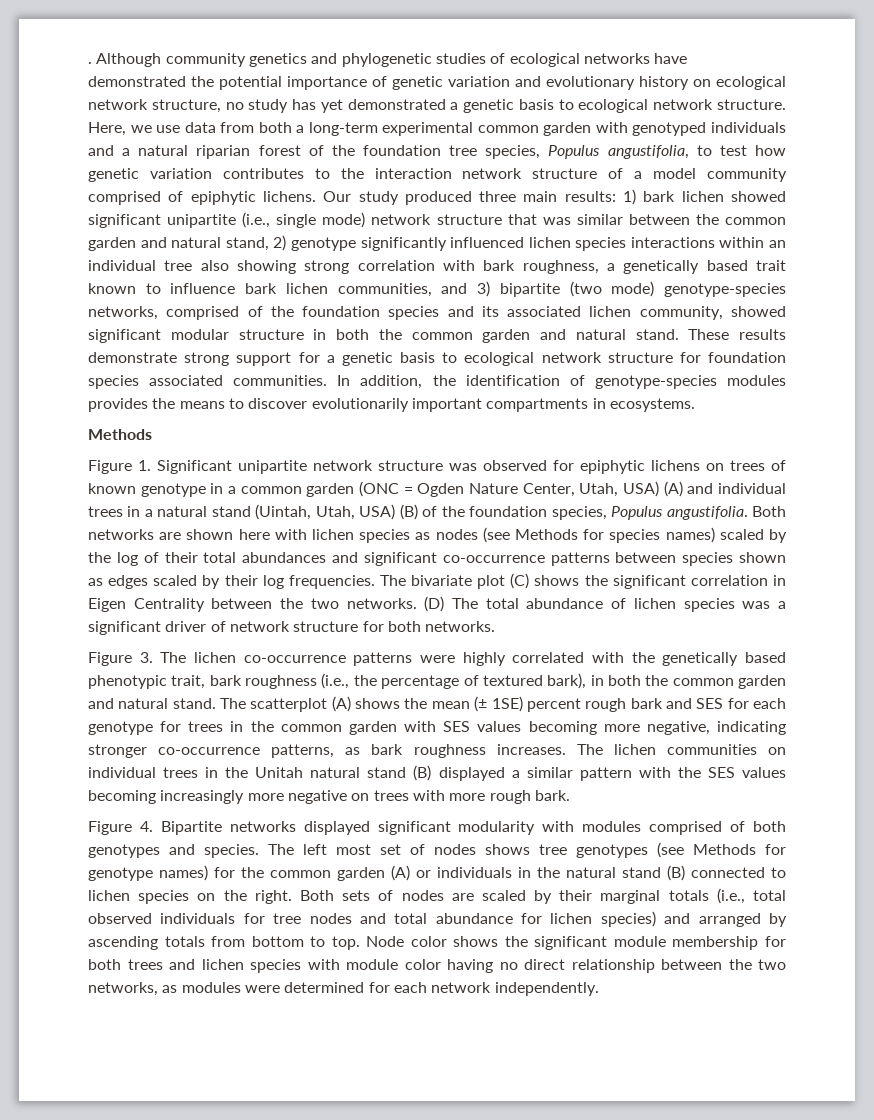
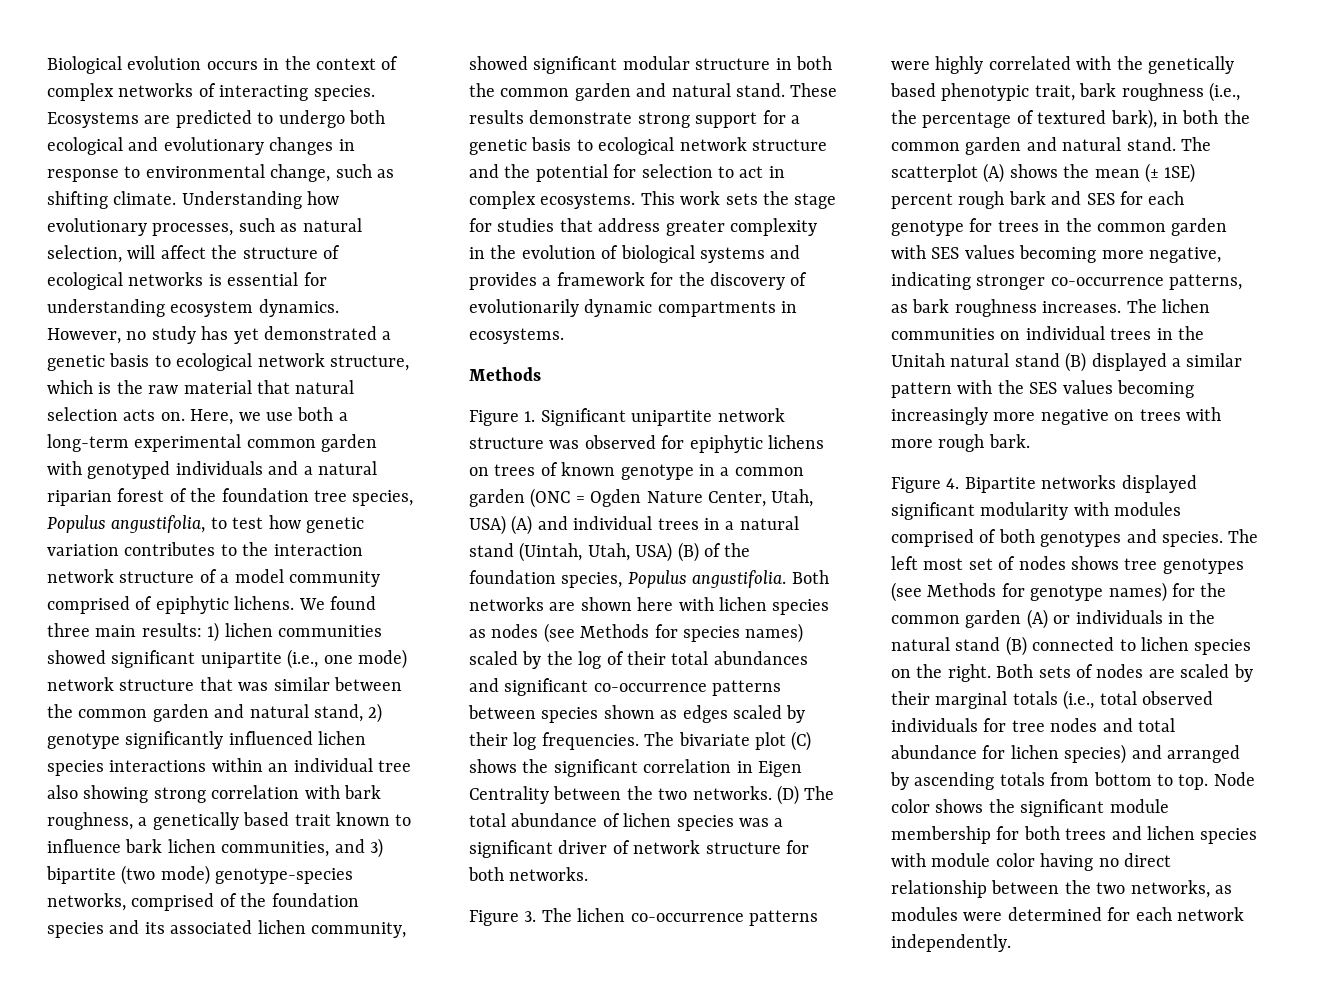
- . Although community genetics and phylogenetic studies of ecological networks have demonstrated the potential importance of genetic variation and evolutionary history on ecological network structure, no study has yet demonstrated a genetic basis to ecological network structure.
+ Biological evolution occurs in the context of complex networks of interacting species. Ecosystems are predicted to undergo both ecological and evolutionary changes in response to environmental change, such as shifting climate. Understanding how evolutionary processes, such as natural selection, will affect the structure of ecological networks is essential for understanding ecosystem dynamics. However, no study has yet demonstrated a genetic basis to ecological network structure, which is the raw material that natural selection acts on.
- Here, we use data from both a long-term experimental common garden with genotyped individuals and a natural riparian forest of the foundation tree species, Populus angustifolia, to test how genetic variation contributes to the interaction network structure of a model community comprised of epiphytic lichens.
+ Here, we use both a long-term experimental common garden with genotyped individuals and a natural riparian forest of the foundation tree species, Populus angustifolia, to test how genetic variation contributes to the interaction network structure of a model community comprised of epiphytic lichens.
- Our study produced three main results:
+ We found three main results:
- 1) bark lichen showed significant unipartite (i.e., single mode) network structure that was similar between the common garden and natural stand, 2) genotype significantly influenced lichen species interactions within an individual tree also showing strong correlation with bark roughness, a genetically based trait known to influence bark lichen communities, and 3) bipartite (two mode) genotype-species networks, comprised of the foundation species and its associated lichen community, showed significant modular structure in both the common garden and natural stand.
+ 1) lichen communities showed significant unipartite (i.e., one mode) network structure that was similar between the common garden and natural stand, 2) genotype significantly influenced lichen species interactions within an individual tree also showing strong correlation with bark roughness, a genetically based trait known to influence bark lichen communities, and 3) bipartite (two mode) genotype-species networks, comprised of the foundation species and its associated lichen community, showed significant modular structure in both the common garden and natural stand.
- These results demonstrate strong support for a genetic basis to ecological network structure for foundation species associated communities. In addition, the identification of genotype-species modules provides the means to discover evolutionarily important compartments in ecosystems.
+ These results demonstrate strong support for a genetic basis to ecological network structure and the potential for selection to act in complex ecosystems. This work sets the stage for studies that address greater complexity in the evolution of biological systems and provides a framework for the discovery of evolutionarily dynamic compartments in ecosystems.

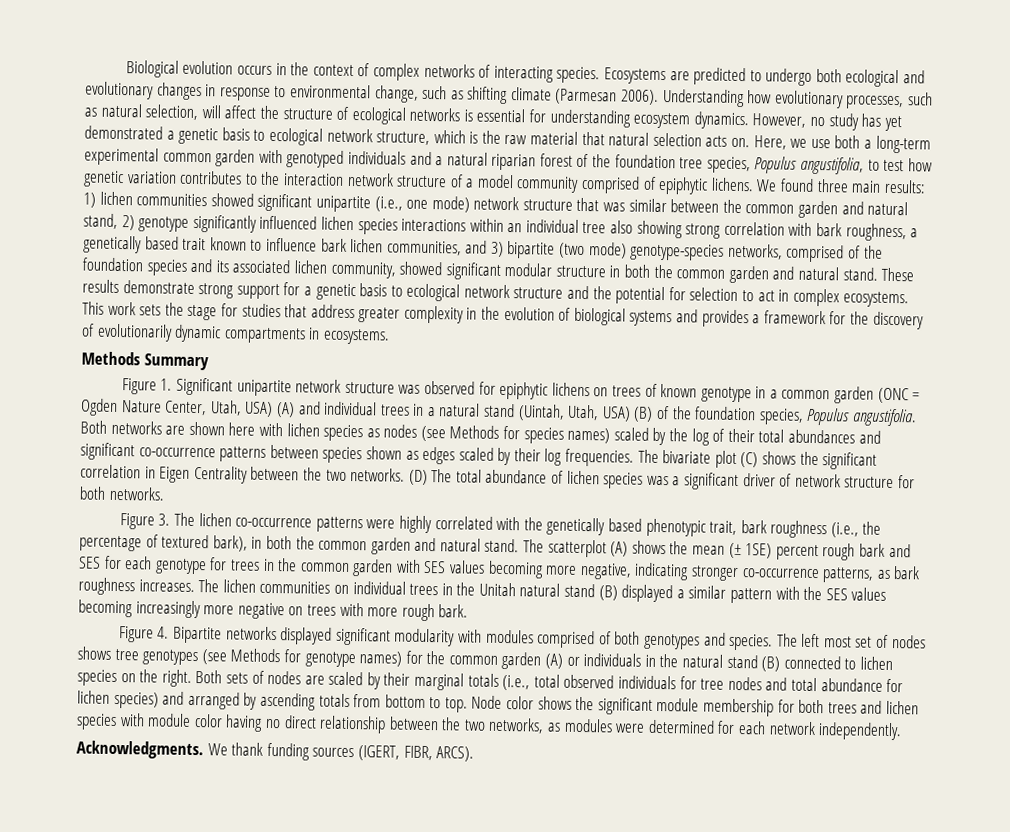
- Ecosystems are predicted to undergo both ecological and evolutionary changes in response to environmental change, such as shifting climate.
+ Ecosystems are predicted to undergo both ecological and evolutionary changes in response to environmental change, such as shifting climate (Parmesan 2006).
  This work sets the stage for studies that address greater complexity in the evolution of biological systems and provides a framework for the discovery of evolutionarily dynamic compartments in ecosystems.
- Methods
+ Methods Summary
+ Acknowledgments. We thank funding sources (IGERT, FIBR, ARCS).

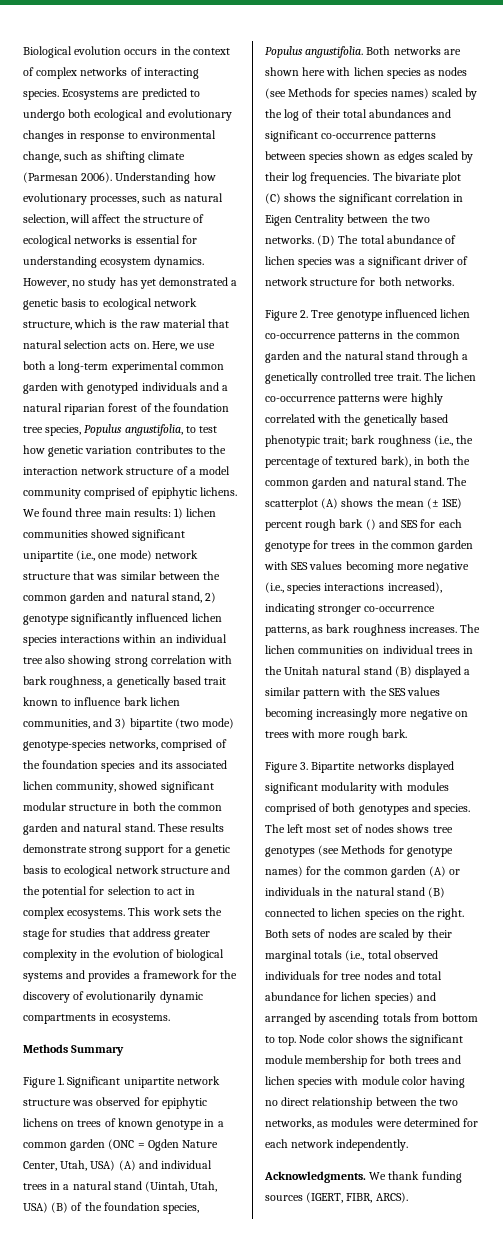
- Figure 3. The lichen co-occurrence patterns were highly correlated with the genetically based phenotypic trait, bark roughness (i.e., the percentage of textured bark), in both the common garden and natural stand.
+ Figure 2. Tree genotype influenced lichen co-occurrence patterns in the common garden and the natural stand through a genetically controlled tree trait. The lichen co-occurrence patterns were highly correlated with the genetically based phenotypic trait; bark roughness (i.e., the percentage of textured bark), in both the common garden and natural stand.
- The scatterplot (A) shows the mean (± 1SE) percent rough bark and SES for each genotype for trees in the common garden with SES values becoming more negative, indicating stronger co-occurrence patterns, as bark roughness increases.
+ The scatterplot (A) shows the mean (± 1SE) percent rough bark () and SES for each genotype for trees in the common garden with SES values becoming more negative (i.e., species interactions increased), indicating stronger co-occurrence patterns, as bark roughness increases.
- Figure 4. Bipartite networks displayed significant modularity with modules comprised of both genotypes and species.
+ Figure 3. Bipartite networks displayed significant modularity with modules comprised of both genotypes and species.

